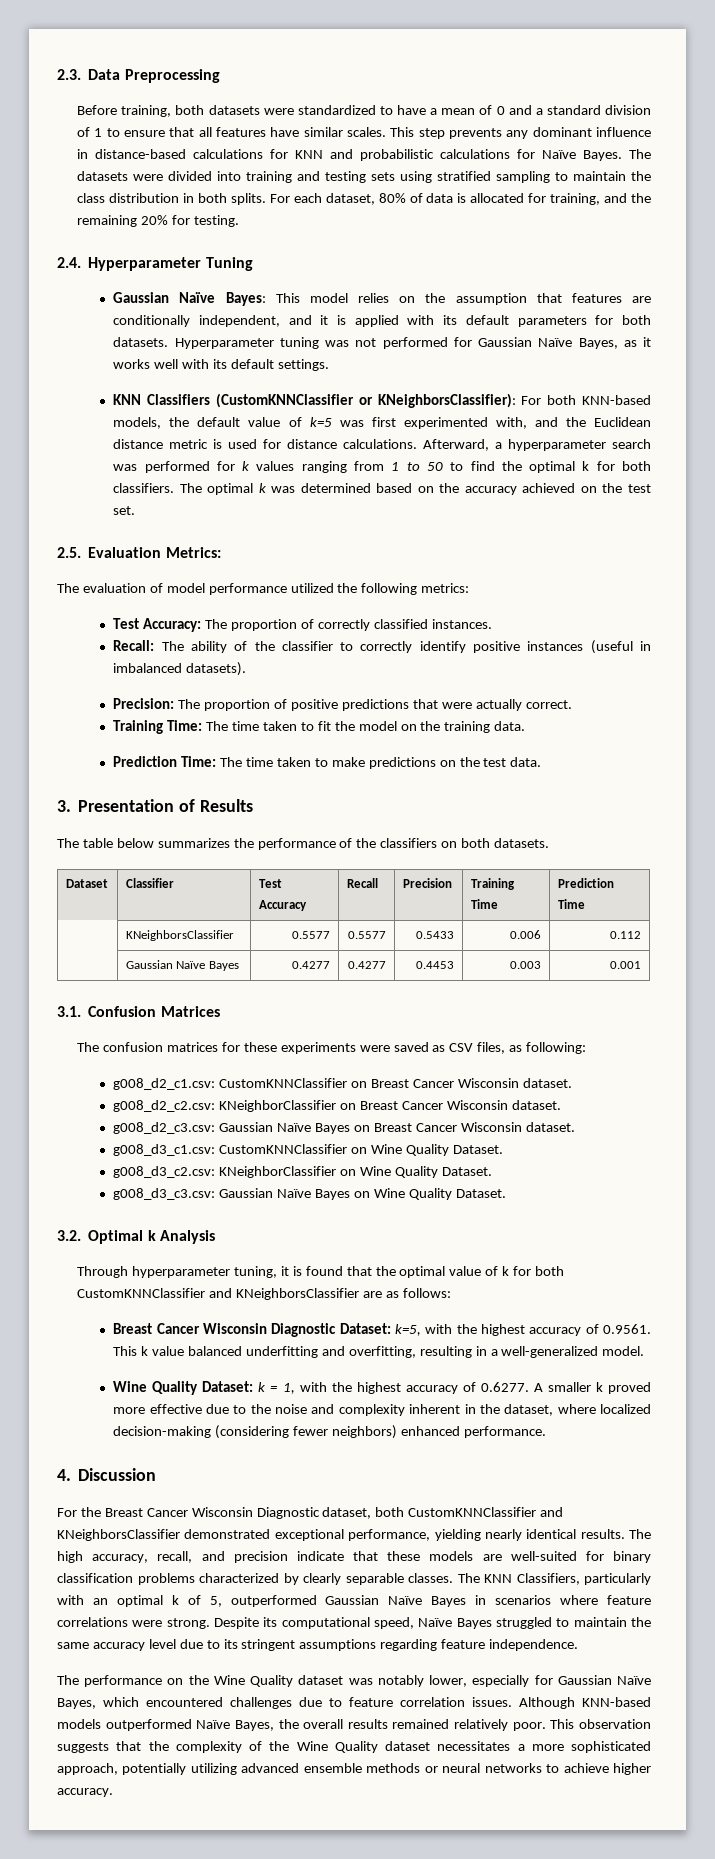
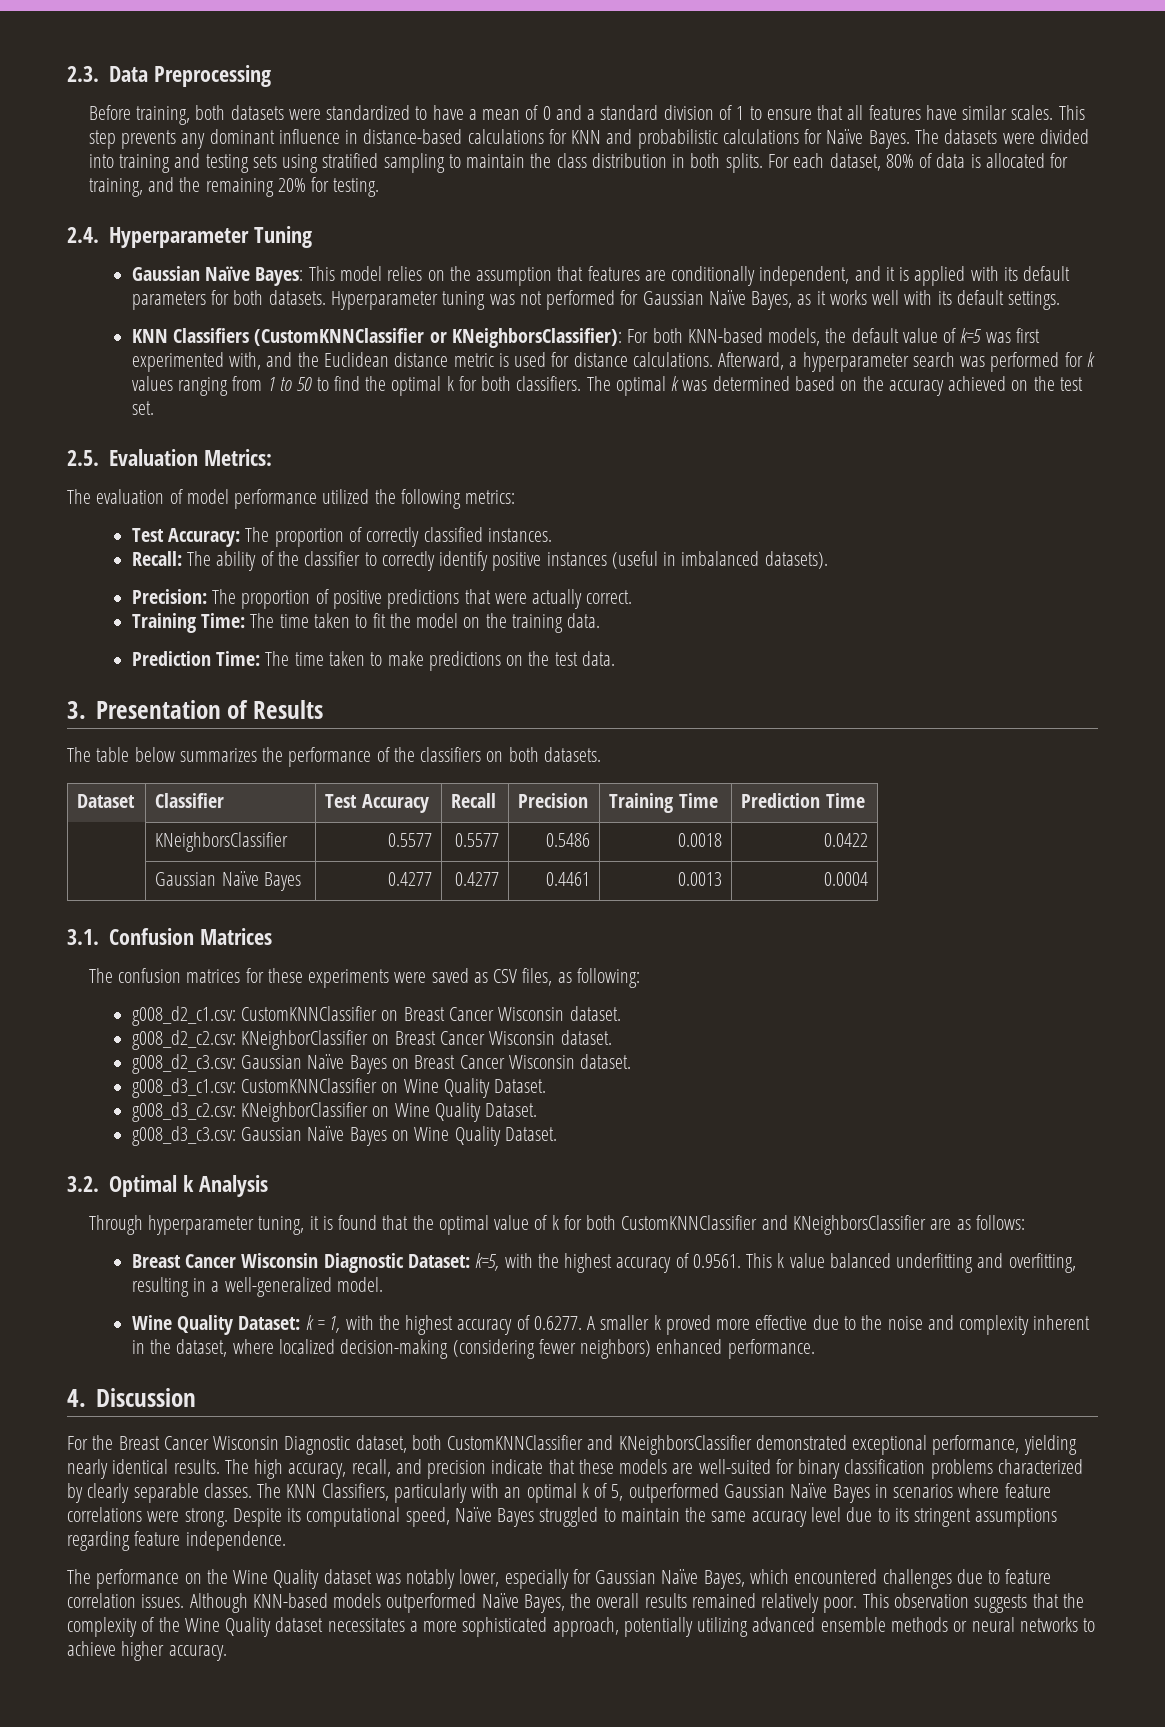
- | KNeighborsClassifier | 0.5577 | 0.5577 | 0.5433 | 0.006 | 0.112
+ | KNeighborsClassifier | 0.5577 | 0.5577 | 0.5486 | 0.0018 | 0.0422
- | Gaussian Naïve Bayes | 0.4277 | 0.4277 | 0.4453 | 0.003 | 0.001
+ | Gaussian Naïve Bayes | 0.4277 | 0.4277 | 0.4461 | 0.0013 | 0.0004

